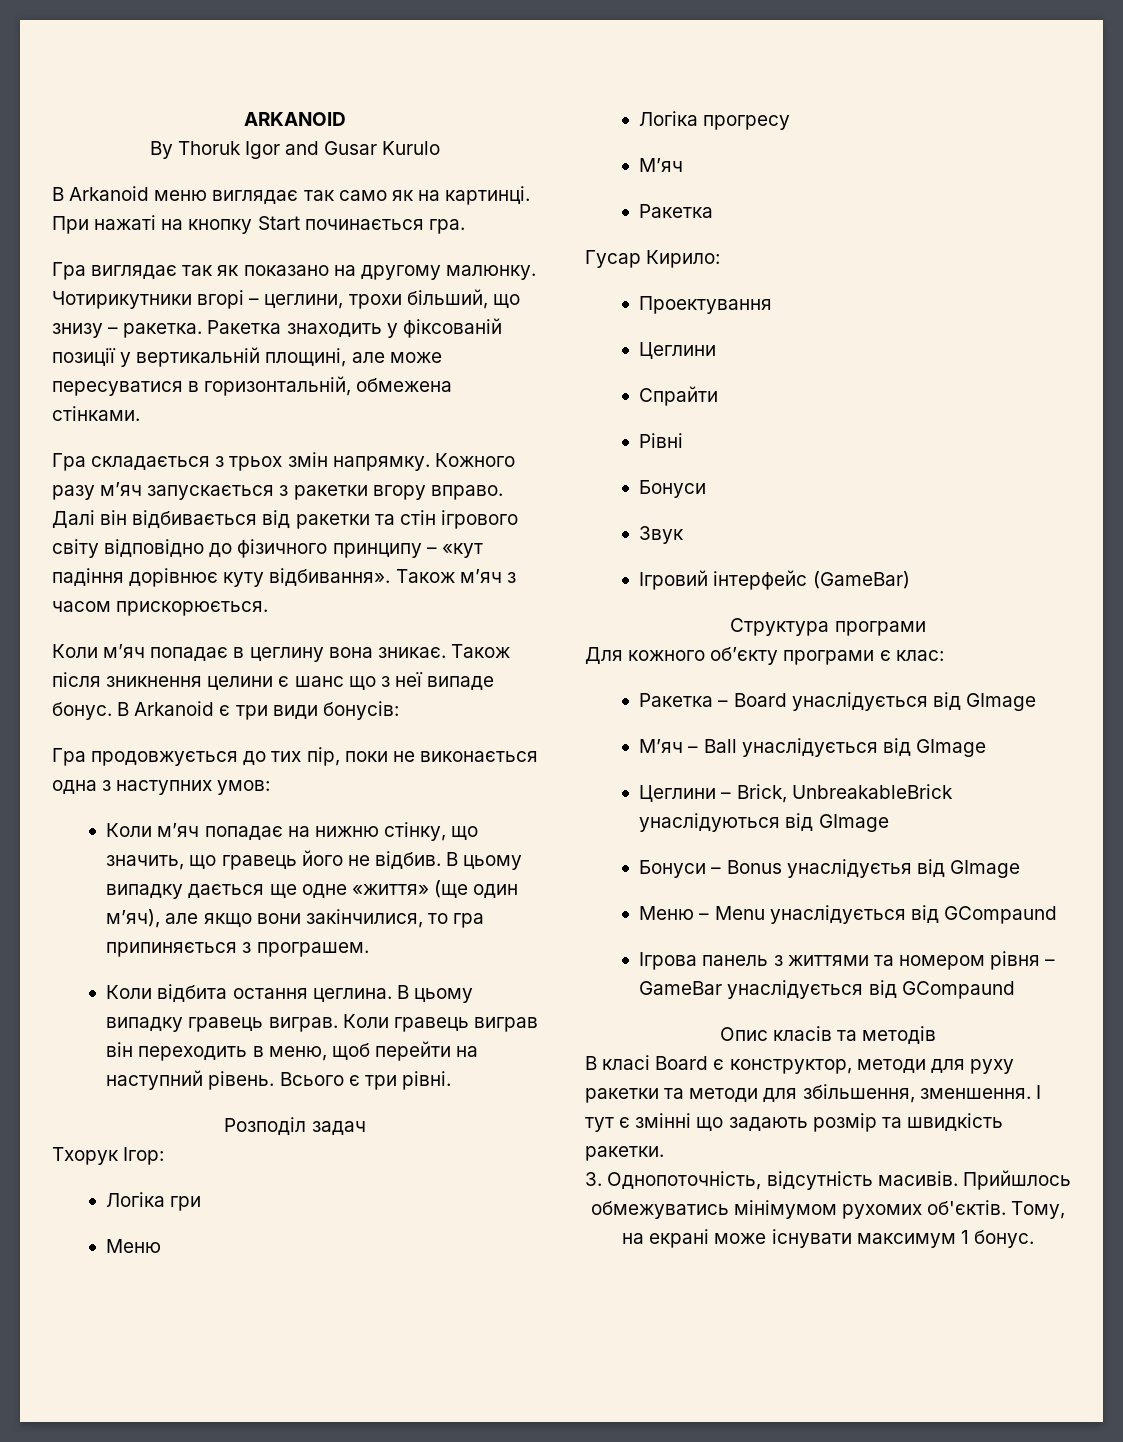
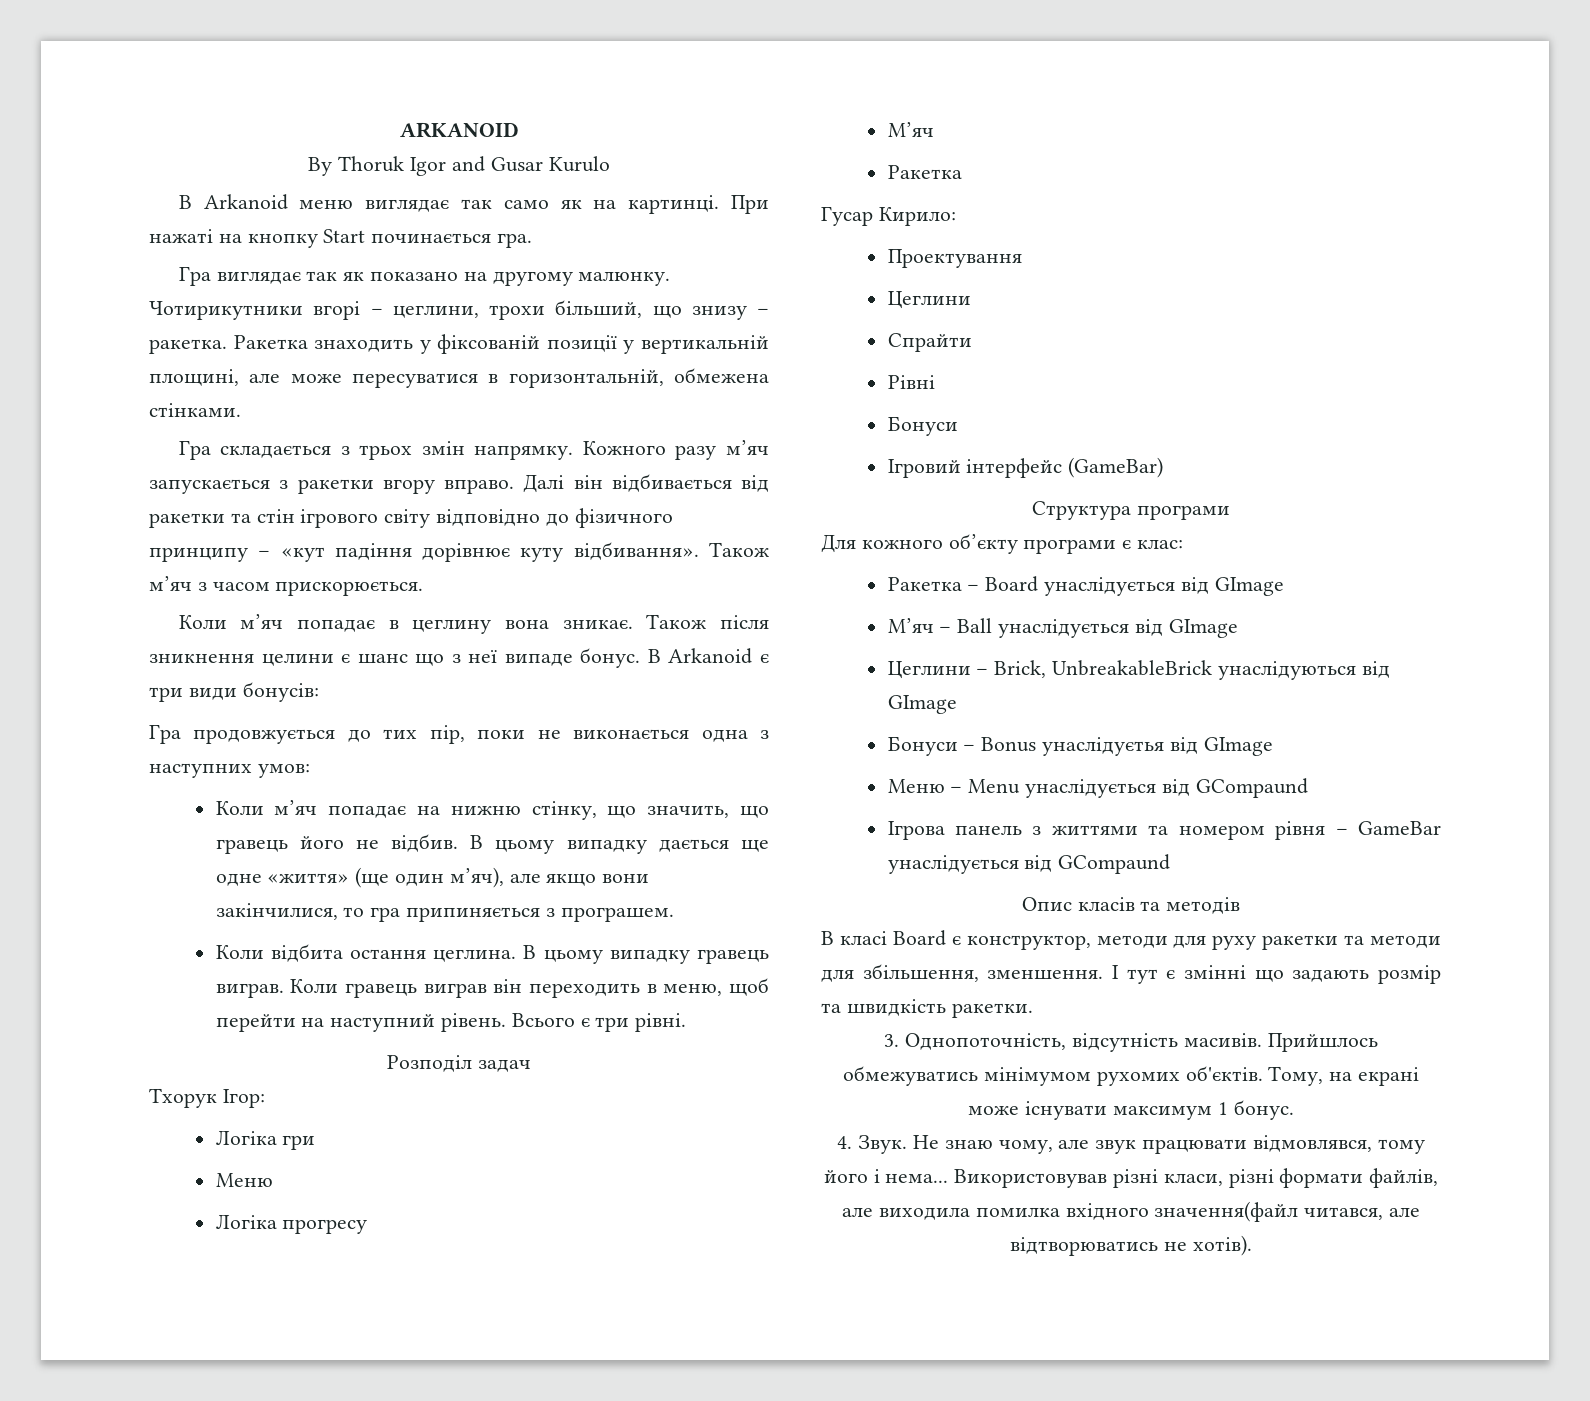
- Звук
+ 4. Звук. Не знаю чому, але звук працювати відмовлявся, тому його і нема... Використовував різні класи, різні формати файлів, але виходила помилка вхідного значення(файл читався, але відтворюватись не хотів).

